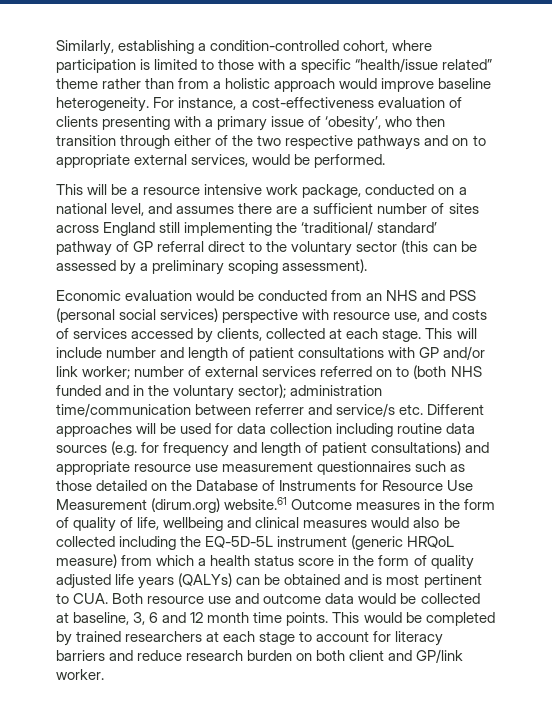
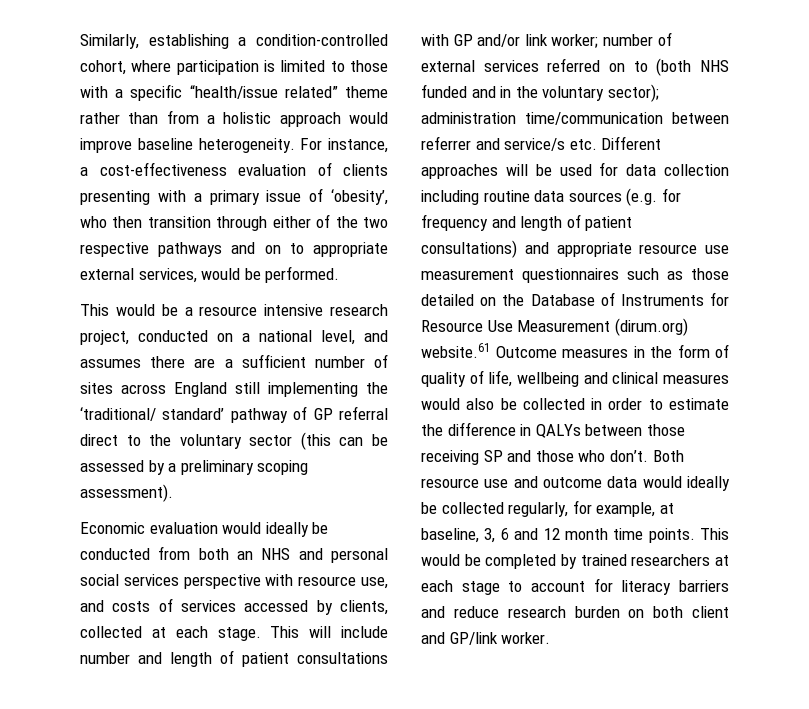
- This will be a resource intensive work package, conducted on a national level, and assumes there are a sufficient number of sites across England still implementing the ‘traditional/ standard’ pathway of GP referral direct to the voluntary sector (this can be assessed by a preliminary scoping assessment).
+ This would be a resource intensive research project, conducted on a national level, and assumes there are a sufficient number of sites across England still implementing the ‘traditional/ standard’ pathway of GP referral direct to the voluntary sector (this can be assessed by a preliminary scoping assessment).
- Economic evaluation would be conducted from an NHS and PSS (personal social services) perspective with resource use, and costs of services accessed by clients, collected at each stage.
+ Economic evaluation would ideally be conducted from both an NHS and personal social services perspective with resource use, and costs of services accessed by clients, collected at each stage.
- administration time/communication between referrer and service/s etc. Different approaches will be used for data collection including routine data sources (e.g. for frequency and length of patient consultations) and appropriate resource use measurement questionnaires such as those detailed on the Database of Instruments for Resource Use Measurement (dirum.org) website.61 Outcome measures in the form of quality of life, wellbeing and clinical measures would also be collected including the EQ-5D-5L instrument (generic HRQoL measure) from which a health status score in the form of quality adjusted life years (QALYs) can be obtained and is most pertinent to CUA. Both resource use and outcome data would be collected at baseline, 3, 6 and 12 month time points.
+ administration time/communication between referrer and service/s etc. Different approaches will be used for data collection including routine data sources (e.g. for frequency and length of patient consultations) and appropriate resource use measurement questionnaires such as those detailed on the Database of Instruments for Resource Use Measurement (dirum.org) website.61 Outcome measures in the form of quality of life, wellbeing and clinical measures would also be collected in order to estimate the difference in QALYs between those receiving SP and those who don’t. Both resource use and outcome data would ideally be collected regularly, for example, at baseline, 3, 6 and 12 month time points.

